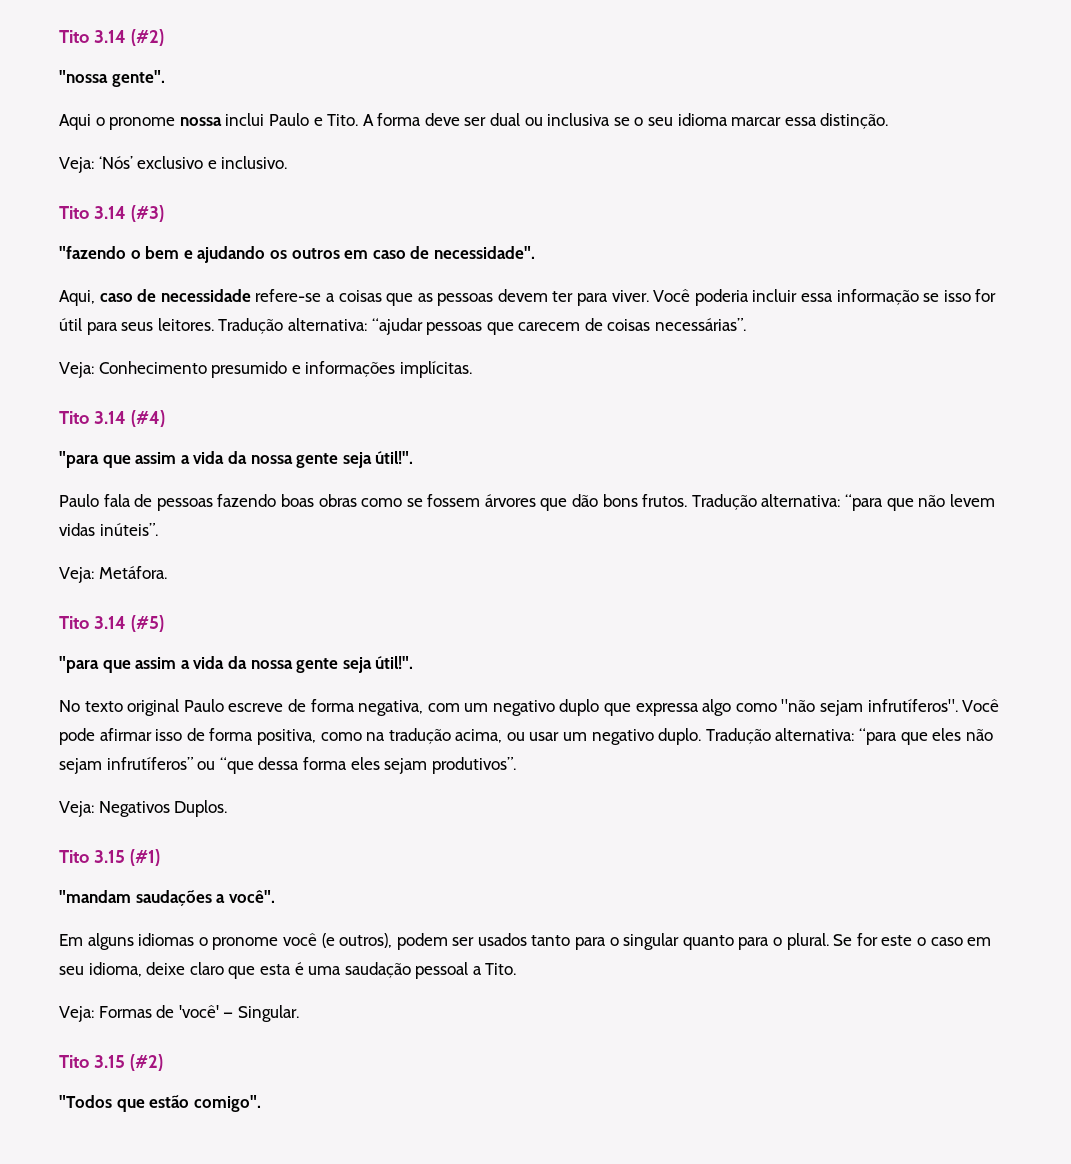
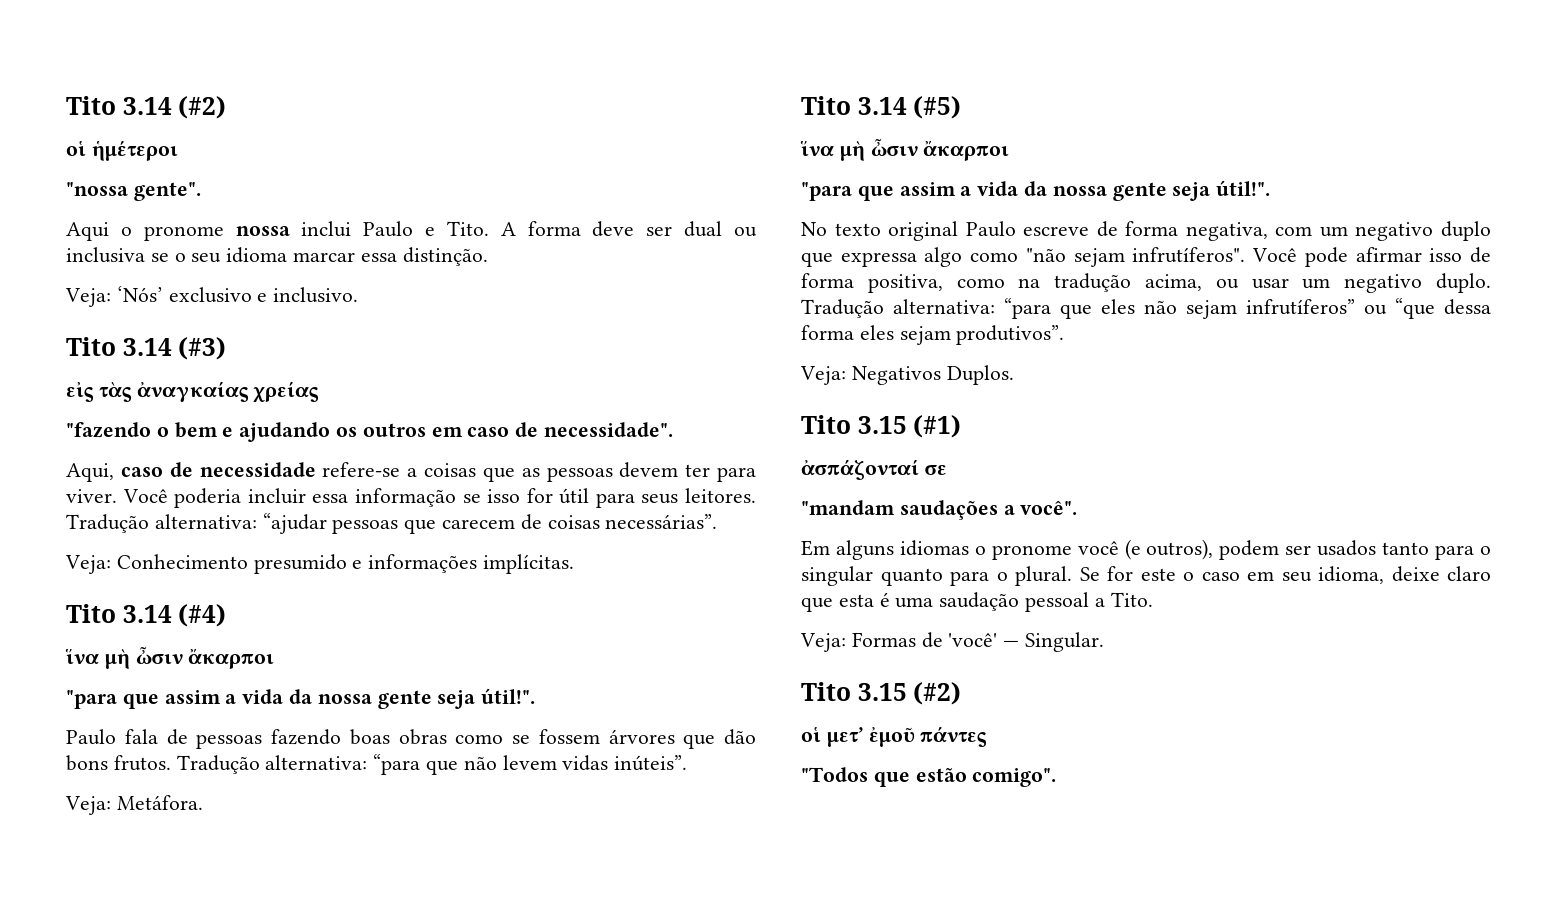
+ οἱ ἡμέτεροι
+ εἰς τὰς ἀναγκαίας χρείας
  Tito 3.14 (#4)
+ ἵνα μὴ ὦσιν ἄκαρποι
  Tito 3.14 (#5)
+ ἵνα μὴ ὦσιν ἄκαρποι
+ ἀσπάζονταί σε
+ οἱ μετ’ ἐμοῦ πάντες

